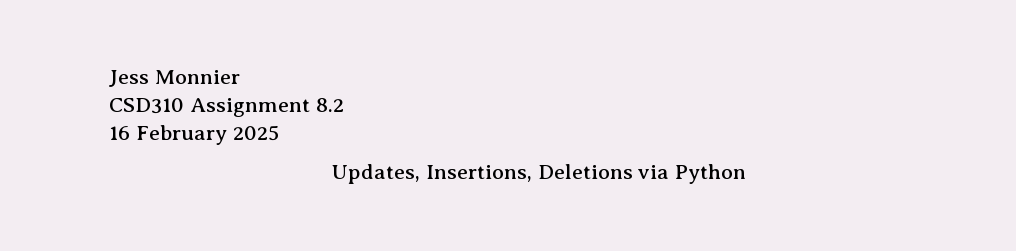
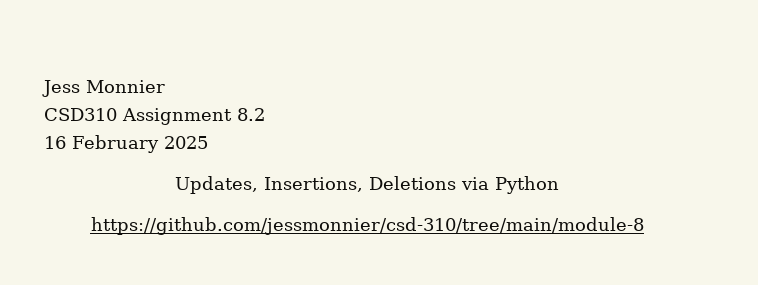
+ https://github.com/jessmonnier/csd-310/tree/main/module-8

